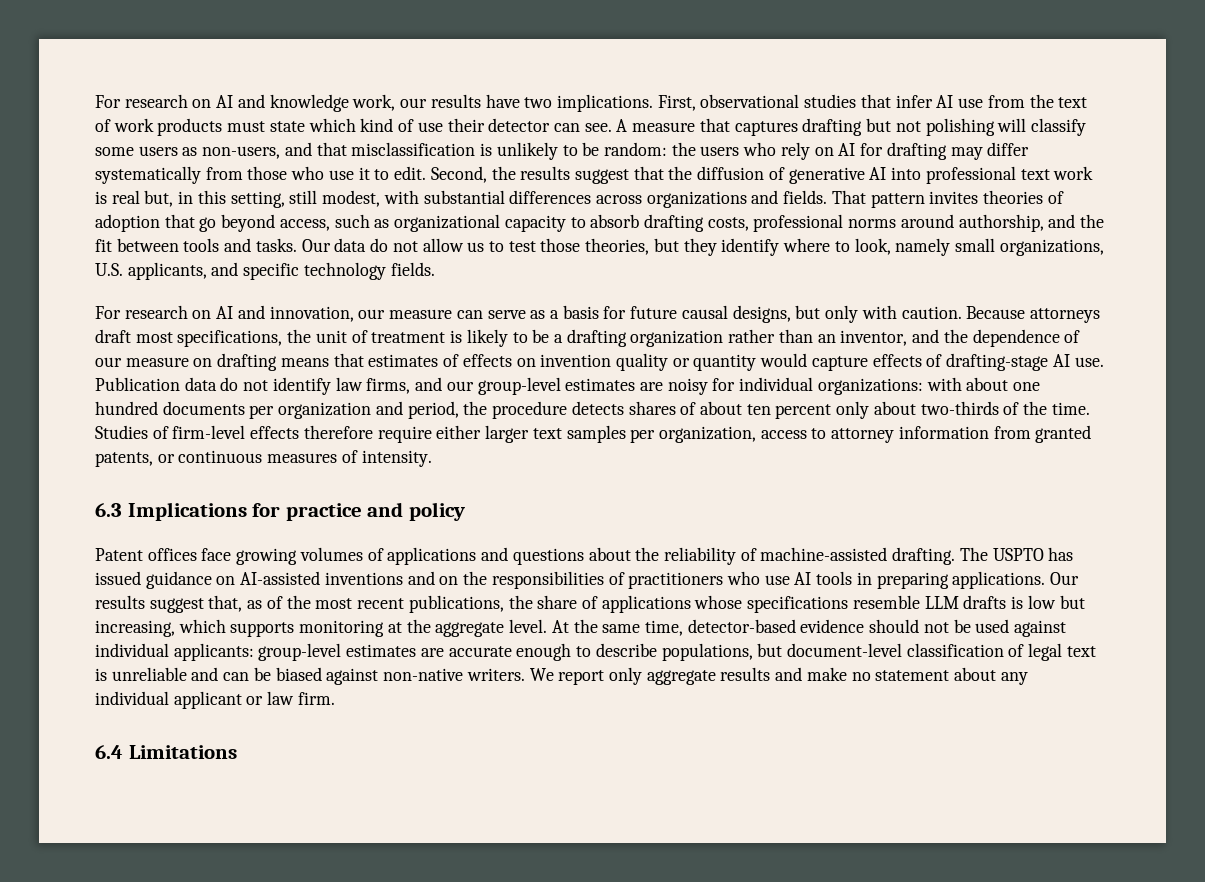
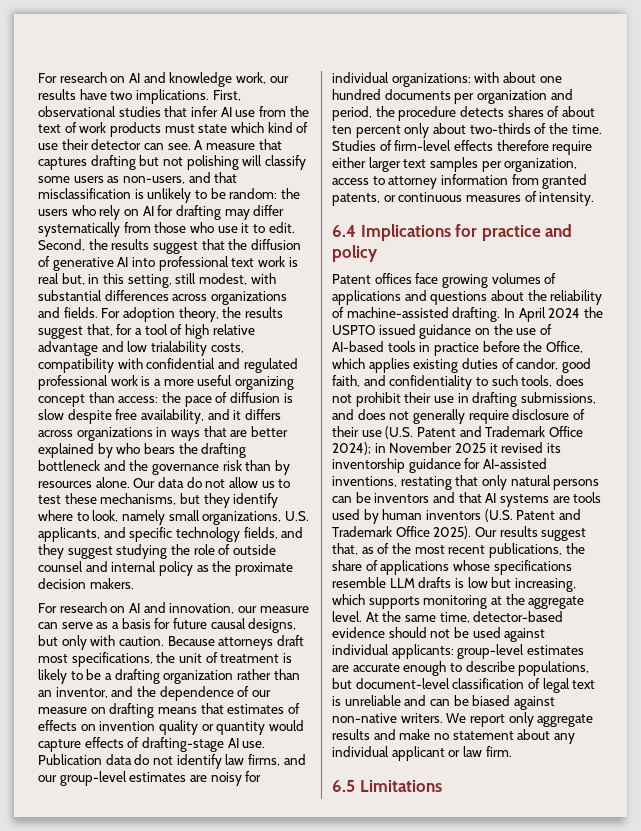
- That pattern invites theories of adoption that go beyond access, such as organizational capacity to absorb drafting costs, professional norms around authorship, and the fit between tools and tasks.
+ For adoption theory, the results suggest that, for a tool of high relative advantage and low trialability costs, compatibility with confidential and regulated professional work is a more useful organizing concept than access: the pace of diffusion is slow despite free availability, and it differs across organizations in ways that are better explained by who bears the drafting bottleneck and the governance risk than by resources alone.
- Our data do not allow us to test those theories, but they identify where to look, namely small organizations, U.S. applicants, and specific technology fields.
+ Our data do not allow us to test these mechanisms, but they identify where to look, namely small organizations, U.S. applicants, and specific technology fields, and they suggest studying the role of outside counsel and internal policy as the proximate decision makers.
- 6.3 Implications for practice and policy
+ 6.4 Implications for practice and policy
- The USPTO has issued guidance on AI-assisted inventions and on the responsibilities of practitioners who use AI tools in preparing applications.
+ In April 2024 the USPTO issued guidance on the use of AI-based tools in practice before the Office, which applies existing duties of candor, good faith, and confidentiality to such tools, does not prohibit their use in drafting submissions, and does not generally require disclosure of their use (U.S. Patent and Trademark Office 2024); in November 2025 it revised its inventorship guidance for AI-assisted inventions, restating that only natural persons can be inventors and that AI systems are tools used by human inventors (U.S. Patent and Trademark Office 2025).
- 6.4 Limitations
+ 6.5 Limitations

